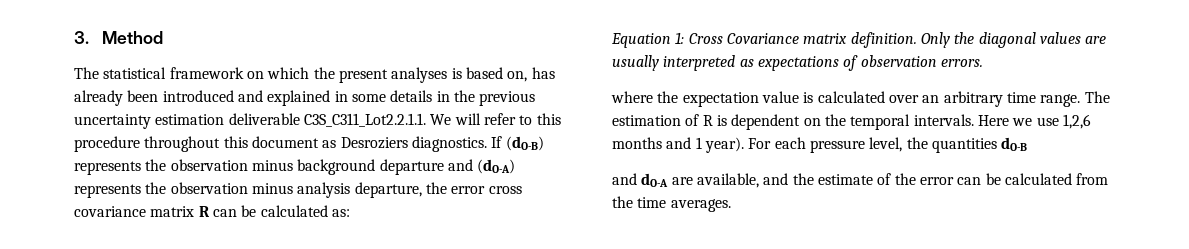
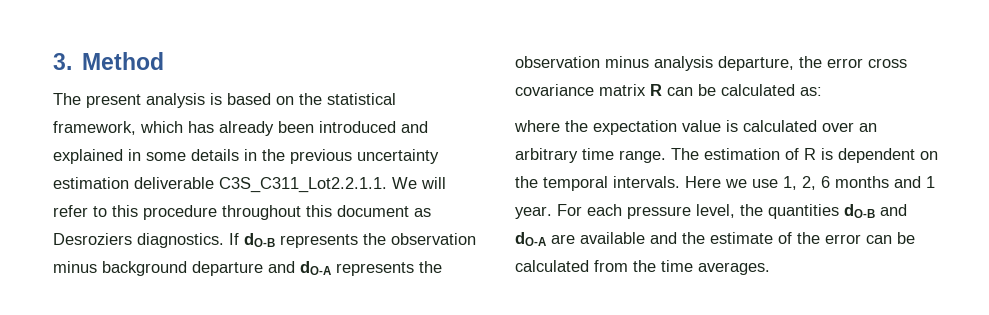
- The statistical framework on which the present analyses is based on, has already been introduced and explained in some details in the previous uncertainty estimation deliverable C3S_C311_Lot2.2.1.1. We will refer to this procedure throughout this document as Desroziers diagnostics.
+ The present analysis is based on the statistical framework, which has already been introduced and explained in some details in the previous uncertainty estimation deliverable C3S_C311_Lot2.2.1.1. We will refer to this procedure throughout this document as Desroziers diagnostics.
- If (dO-B) represents the observation minus background departure and (dO-A) represents the observation minus analysis departure, the error cross covariance matrix R can be calculated as:
+ If dO-B represents the observation minus background departure and dO-A represents the observation minus analysis departure, the error cross covariance matrix R can be calculated as:
- Equation 1: Cross Covariance matrix definition. Only the diagonal values are usually interpreted as expectations of observation errors.
- Here we use 1,2,6 months and 1 year).
+ Here we use 1, 2, 6 months and 1 year.
- For each pressure level, the quantities dO-B
- and dO-A are available, and the estimate of the error can be calculated from the time averages.
+ For each pressure level, the quantities dO-B and dO-A are available and the estimate of the error can be calculated from the time averages.

